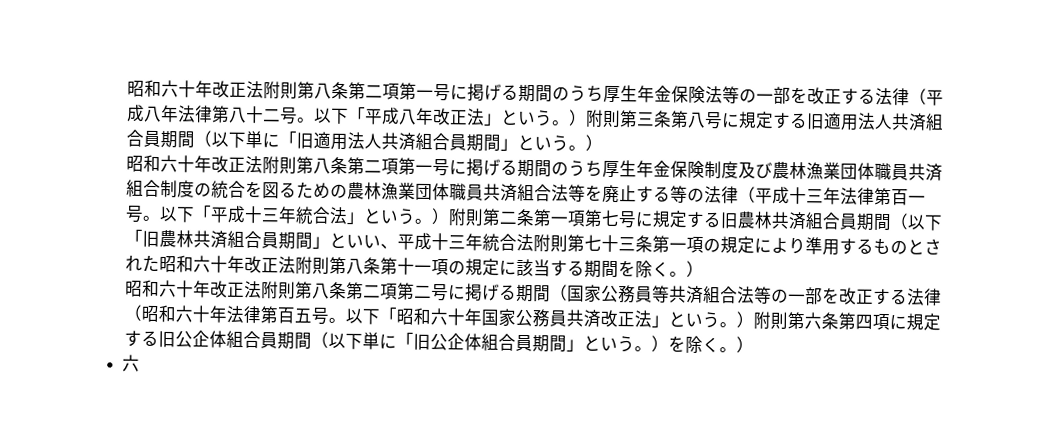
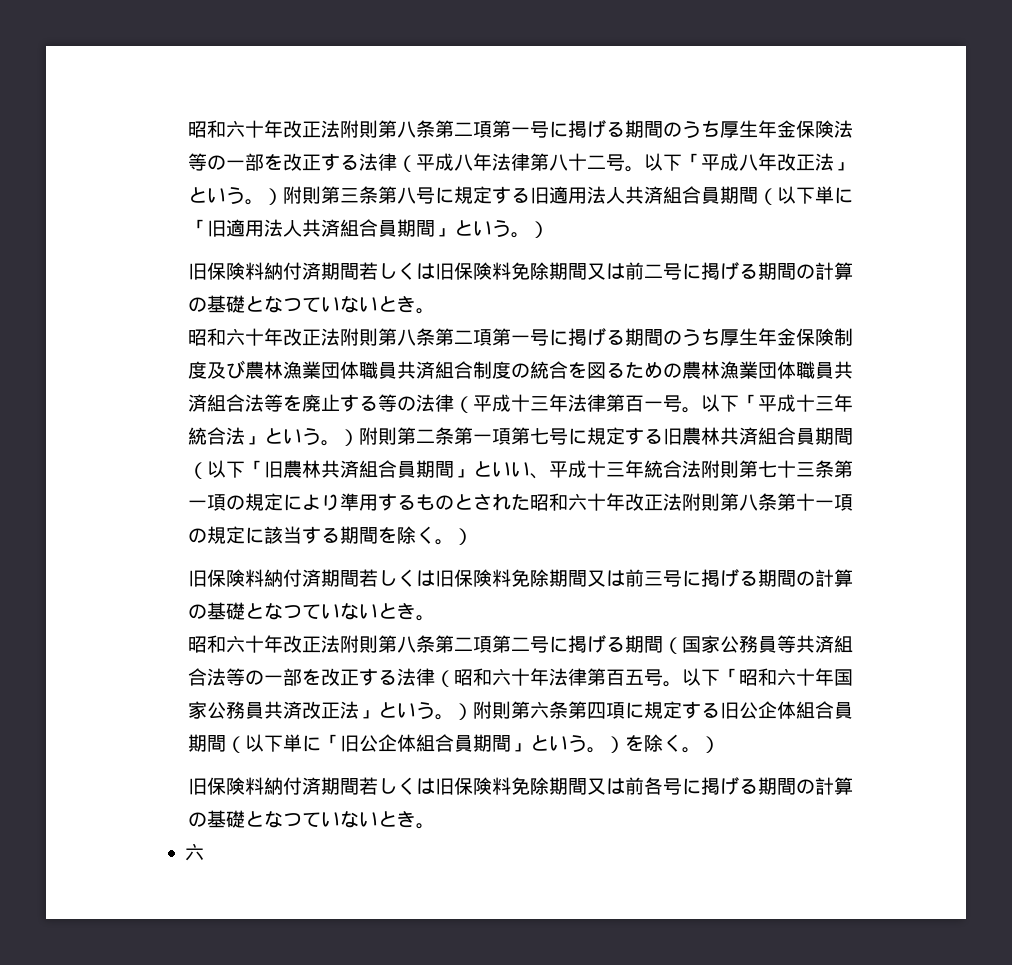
+ 旧保険料納付済期間若しくは旧保険料免除期間又は前二号に掲げる期間の計算の基礎となつていないとき。
+ 旧保険料納付済期間若しくは旧保険料免除期間又は前三号に掲げる期間の計算の基礎となつていないとき。
+ 旧保険料納付済期間若しくは旧保険料免除期間又は前各号に掲げる期間の計算の基礎となつていないとき。

